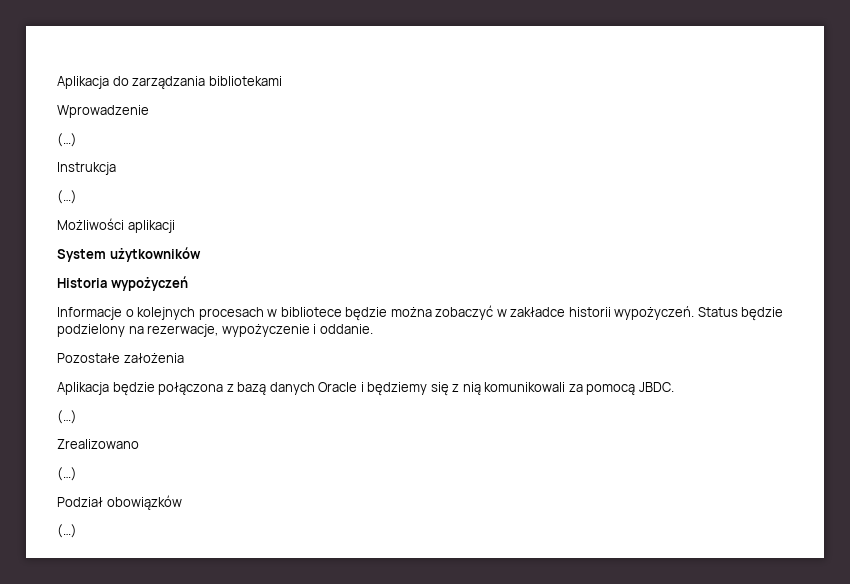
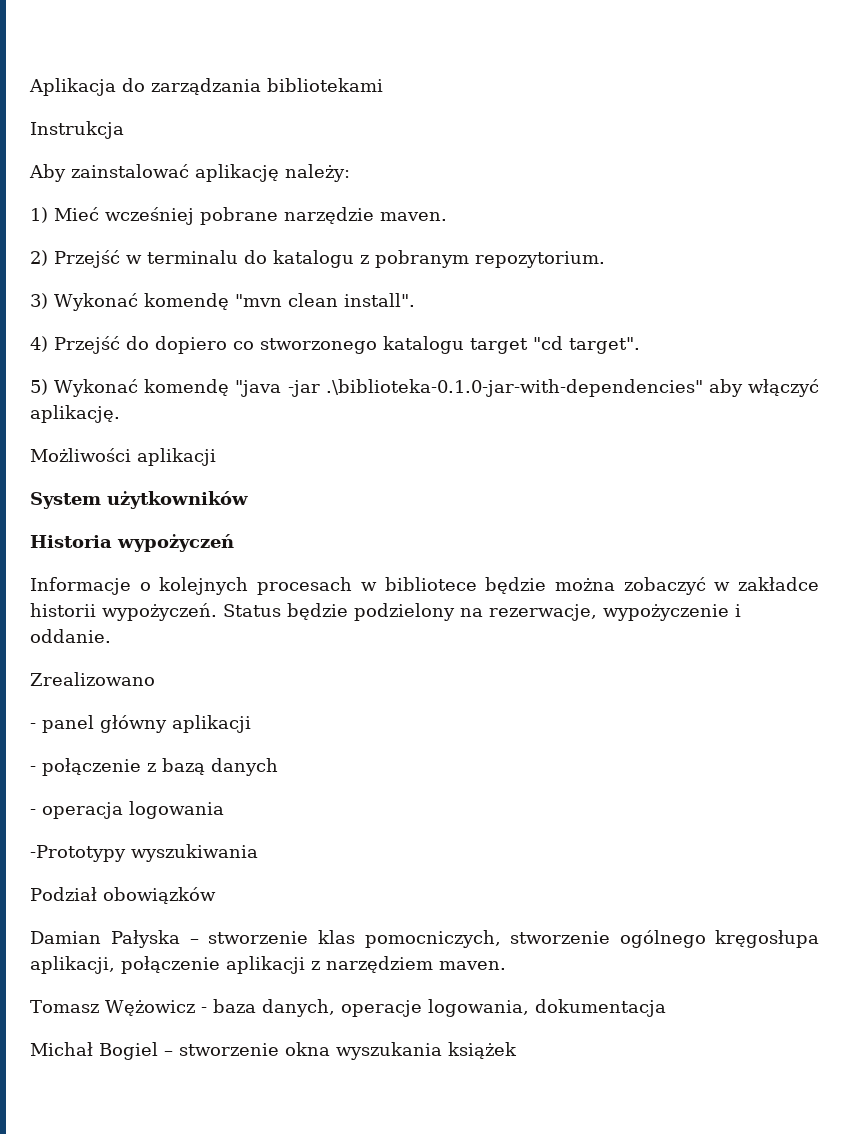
- Wprowadzenie
- (…)
  Instrukcja
- (…)
+ Aby zainstalować aplikację należy:
+ 1) Mieć wcześniej pobrane narzędzie maven.
+ 2) Przejść w terminalu do katalogu z pobranym repozytorium.
+ 3) Wykonać komendę "mvn clean install".
+ 4) Przejść do dopiero co stworzonego katalogu target "cd target".
+ 5) Wykonać komendę "java -jar .\biblioteka-0.1.0-jar-with-dependencies" aby włączyć aplikację.
- Pozostałe założenia
- Aplikacja będzie połączona z bazą danych Oracle i będziemy się z nią komunikowali za pomocą JBDC.
- (…)
  Zrealizowano
- (…)
+ - panel główny aplikacji
+ - połączenie z bazą danych
+ - operacja logowania
+ -Prototypy wyszukiwania
  Podział obowiązków
- (…)
+ Damian Pałyska – stworzenie klas pomocniczych, stworzenie ogólnego kręgosłupa aplikacji, połączenie aplikacji z narzędziem maven.
+ Tomasz Wężowicz - baza danych, operacje logowania, dokumentacja
+ Michał Bogiel – stworzenie okna wyszukania książek

